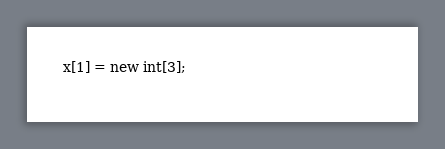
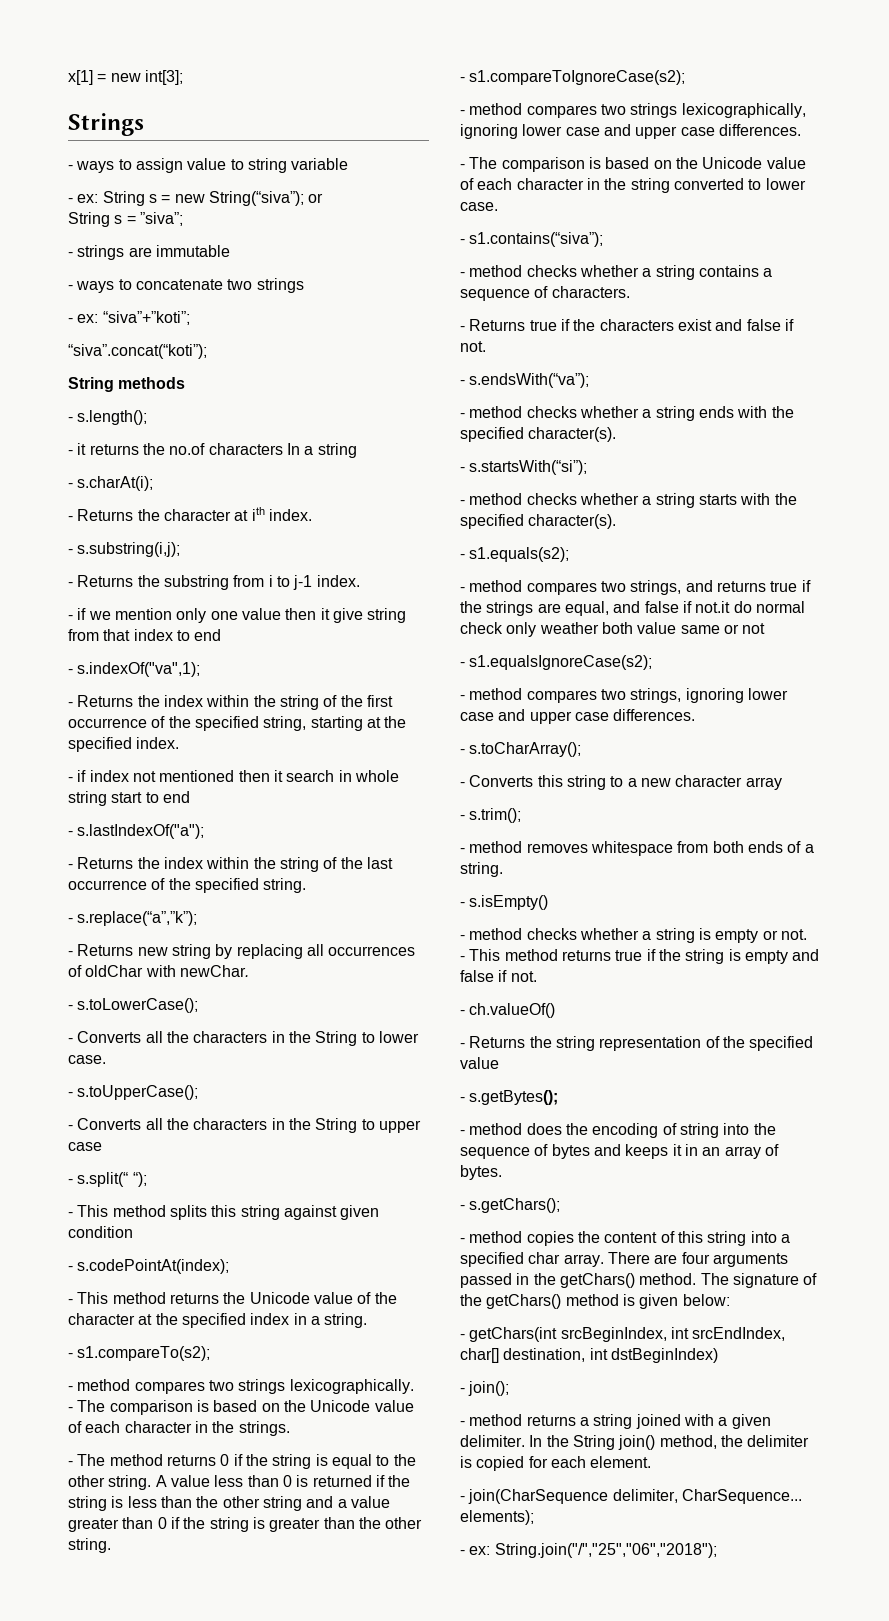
+ Strings
+ - ways to assign value to string variable
+ - ex: String s = new String(“siva”); or
+ String s = ”siva”;
+ - strings are immutable
+ - ways to concatenate two strings
+ - ex: “siva”+”koti”;
+ “siva”.concat(“koti”);
+ String methods
+ - s.length();
+ - it returns the no.of characters In a string
+ - s.charAt(i);
+ - Returns the character at ith index.
+ - s.substring(i,j);
+ - Returns the substring from i to j-1 index.
+ - if we mention only one value then it give string from that index to end
+ - s.indexOf("va",1);
+ - Returns the index within the string of the first occurrence of the specified string, starting at the specified index.
+ - if index not mentioned then it search in whole string start to end
+ - s.lastIndexOf("a");
+ - Returns the index within the string of the last occurrence of the specified string.
+ - s.replace(“a”,”k”);
+ - Returns new string by replacing all occurrences of oldChar with newChar.
+ - s.toLowerCase();
+ - Converts all the characters in the String to lower case.
+ - s.toUpperCase();
+ - Converts all the characters in the String to upper case
+ - s.split(“ “);
+ - This method splits this string against given condition
+ - s.codePointAt(index);
+ - This method returns the Unicode value of the character at the specified index in a string.
+ - s1.compareTo(s2);
+ - method compares two strings lexicographically.
+ - The comparison is based on the Unicode value of each character in the strings.
+ - The method returns 0 if the string is equal to the other string. A value less than 0 is returned if the string is less than the other string and a value greater than 0 if the string is greater than the other string.
+ - s1.compareToIgnoreCase(s2);
+ - method compares two strings lexicographically, ignoring lower case and upper case differences.
+ - The comparison is based on the Unicode value of each character in the string converted to lower case.
+ - s1.contains(“siva”);
+ - method checks whether a string contains a sequence of characters.
+ - Returns true if the characters exist and false if not.
+ - s.endsWith(“va”);
+ - method checks whether a string ends with the specified character(s).
+ - s.startsWith(“si”);
+ - method checks whether a string starts with the specified character(s).
+ - s1.equals(s2);
+ - method compares two strings, and returns true if the strings are equal, and false if not.it do normal check only weather both value same or not
+ - s1.equalsIgnoreCase(s2);
+ - method compares two strings, ignoring lower case and upper case differences.
+ - s.toCharArray();
+ - Converts this string to a new character array
+ - s.trim();
+ - method removes whitespace from both ends of a string.
+ - s.isEmpty()
+ - method checks whether a string is empty or not.
+ - This method returns true if the string is empty and false if not.
+ - ch.valueOf()
+ - Returns the string representation of the specified value
+ - s.getBytes();
+ - method does the encoding of string into the sequence of bytes and keeps it in an array of bytes.
+ - s.getChars();
+ - method copies the content of this string into a specified char array. There are four arguments passed in the getChars() method. The signature of the getChars() method is given below:
+ - getChars(int srcBeginIndex, int srcEndIndex, char[] destination, int dstBeginIndex)
+ - join();
+ - method returns a string joined with a given delimiter. In the String join() method, the delimiter is copied for each element.
+ - join(CharSequence delimiter, CharSequence... elements);
+ - ex: String.join("/","25","06","2018");

